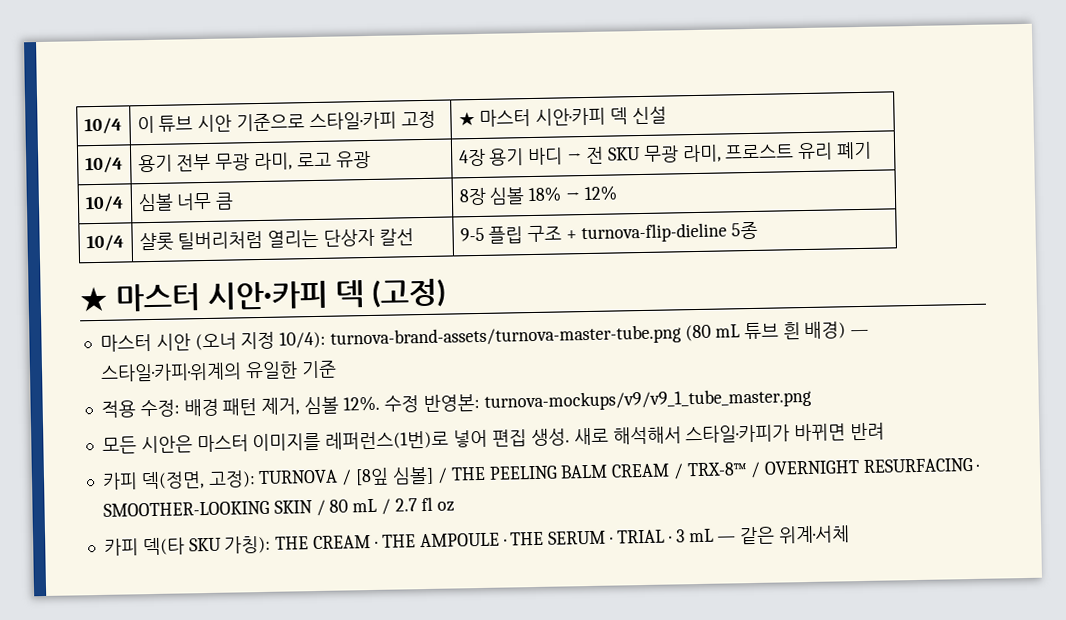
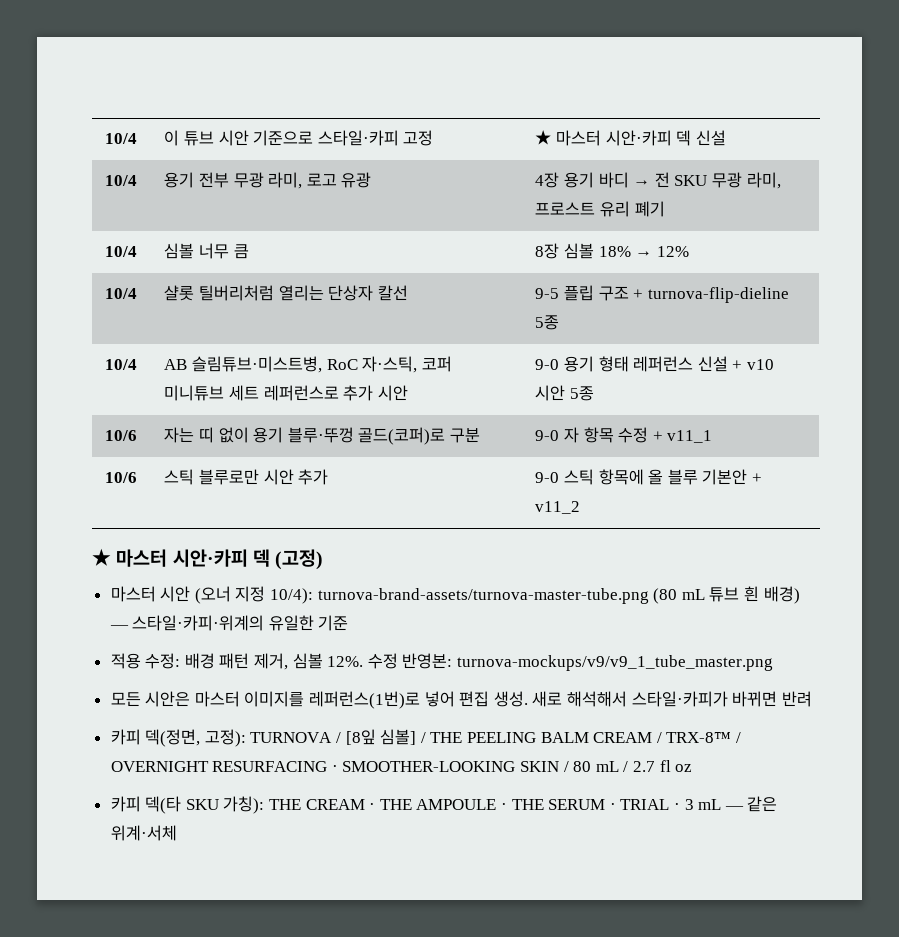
+ 10/4 | AB 슬림튜브·미스트병, RoC 자·스틱, 코퍼 미니튜브 세트 레퍼런스로 추가 시안 | 9-0 용기 형태 레퍼런스 신설 + v10 시안 5종
+ 10/6 | 자는 띠 없이 용기 블루·뚜껑 골드(코퍼)로 구분 | 9-0 자 항목 수정 + v11_1
+ 10/6 | 스틱 블루로만 시안 추가 | 9-0 스틱 항목에 올 블루 기본안 + v11_2

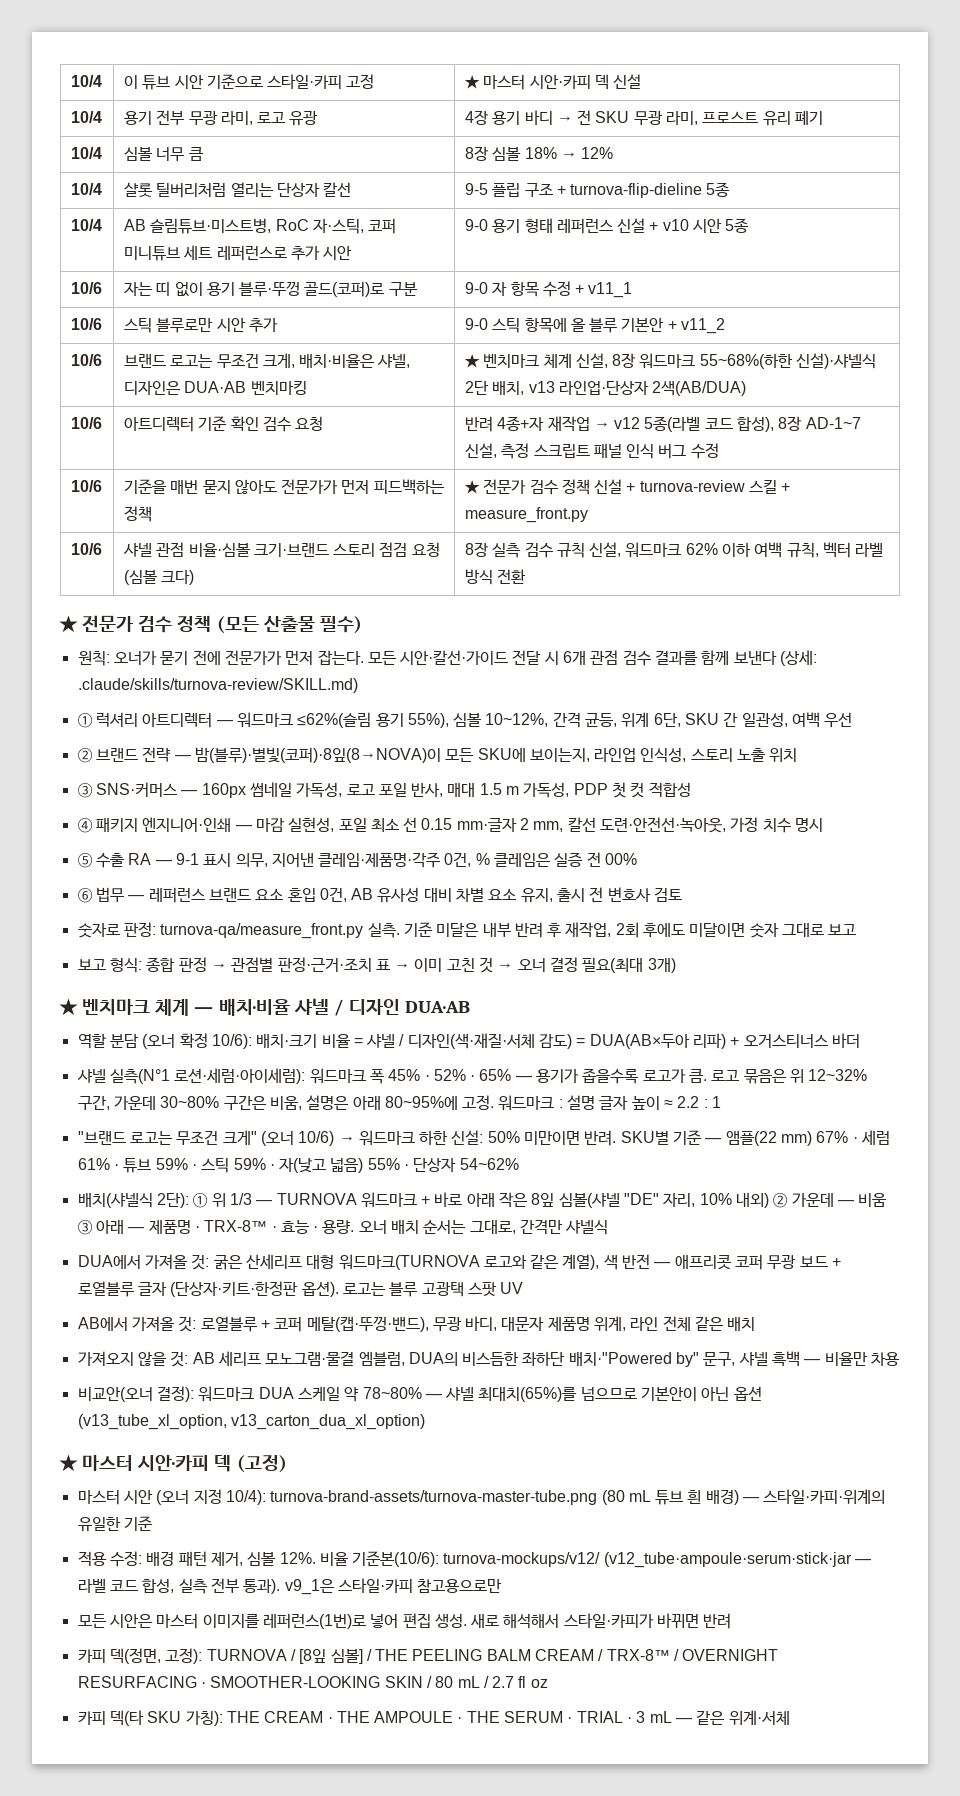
+ 10/6 | 브랜드 로고는 무조건 크게, 배치·비율은 샤넬, 디자인은 DUA·AB 벤치마킹 | ★ 벤치마크 체계 신설, 8장 워드마크 55~68%(하한 신설)·샤넬식 2단 배치, v13 라인업·단상자 2색(AB/DUA)
+ 10/6 | 아트디렉터 기준 확인 검수 요청 | 반려 4종+자 재작업 → v12 5종(라벨 코드 합성), 8장 AD-1~7 신설, 측정 스크립트 패널 인식 버그 수정
+ 10/6 | 기준을 매번 묻지 않아도 전문가가 먼저 피드백하는 정책 | ★ 전문가 검수 정책 신설 + turnova-review 스킬 + measure_front.py
+ 10/6 | 샤넬 관점 비율·심볼 크기·브랜드 스토리 점검 요청 (심볼 크다) | 8장 실측 검수 규칙 신설, 워드마크 62% 이하 여백 규칙, 벡터 라벨 방식 전환
+ ★ 전문가 검수 정책 (모든 산출물 필수)
+ 원칙: 오너가 묻기 전에 전문가가 먼저 잡는다. 모든 시안·칼선·가이드 전달 시 6개 관점 검수 결과를 함께 보낸다 (상세: .claude/skills/turnova-review/SKILL.md)
+ ① 럭셔리 아트디렉터 — 워드마크 ≤62%(슬림 용기 55%), 심볼 10~12%, 간격 균등, 위계 6단, SKU 간 일관성, 여백 우선
+ ② 브랜드 전략 — 밤(블루)·별빛(코퍼)·8잎(8→NOVA)이 모든 SKU에 보이는지, 라인업 인식성, 스토리 노출 위치
+ ③ SNS·커머스 — 160px 썸네일 가독성, 로고 포일 반사, 매대 1.5 m 가독성, PDP 첫 컷 적합성
+ ④ 패키지 엔지니어·인쇄 — 마감 실현성, 포일 최소 선 0.15 mm·글자 2 mm, 칼선 도련·안전선·녹아웃, 가정 치수 명시
+ ⑤ 수출 RA — 9-1 표시 의무, 지어낸 클레임·제품명·각주 0건, % 클레임은 실증 전 00%
+ ⑥ 법무 — 레퍼런스 브랜드 요소 혼입 0건, AB 유사성 대비 차별 요소 유지, 출시 전 변호사 검토
+ 숫자로 판정: turnova-qa/measure_front.py 실측. 기준 미달은 내부 반려 후 재작업, 2회 후에도 미달이면 숫자 그대로 보고
+ 보고 형식: 종합 판정 → 관점별 판정·근거·조치 표 → 이미 고친 것 → 오너 결정 필요(최대 3개)
+ ★ 벤치마크 체계 — 배치·비율 샤넬 / 디자인 DUA·AB
+ 역할 분담 (오너 확정 10/6): 배치·크기 비율 = 샤넬 / 디자인(색·재질·서체 감도) = DUA(AB×두아 리파) + 오거스티너스 바더
+ 샤넬 실측(N°1 로션·세럼·아이세럼): 워드마크 폭 45% · 52% · 65% — 용기가 좁을수록 로고가 큼. 로고 묶음은 위 12~32% 구간, 가운데 30~80% 구간은 비움, 설명은 아래 80~95%에 고정. 워드마크 : 설명 글자 높이 ≈ 2.2 : 1
+ "브랜드 로고는 무조건 크게" (오너 10/6) → 워드마크 하한 신설: 50% 미만이면 반려. SKU별 기준 — 앰플(22 mm) 67% · 세럼 61% · 튜브 59% · 스틱 59% · 자(낮고 넓음) 55% · 단상자 54~62%
+ 배치(샤넬식 2단): ① 위 1/3 — TURNOVA 워드마크 + 바로 아래 작은 8잎 심볼(샤넬 "DE" 자리, 10% 내외) ② 가운데 — 비움 ③ 아래 — 제품명 · TRX-8™ · 효능 · 용량. 오너 배치 순서는 그대로, 간격만 샤넬식
+ DUA에서 가져올 것: 굵은 산세리프 대형 워드마크(TURNOVA 로고와 같은 계열), 색 반전 — 애프리콧 코퍼 무광 보드 + 로열블루 글자 (단상자·키트·한정판 옵션). 로고는 블루 고광택 스팟 UV
+ AB에서 가져올 것: 로열블루 + 코퍼 메탈(캡·뚜껑·밴드), 무광 바디, 대문자 제품명 위계, 라인 전체 같은 배치
+ 가져오지 않을 것: AB 세리프 모노그램·물결 엠블럼, DUA의 비스듬한 좌하단 배치·"Powered by" 문구, 샤넬 흑백 — 비율만 차용
+ 비교안(오너 결정): 워드마크 DUA 스케일 약 78~80% — 샤넬 최대치(65%)를 넘으므로 기본안이 아닌 옵션 (v13_tube_xl_option, v13_carton_dua_xl_option)
- 수정 반영본: turnova-mockups/v9/v9_1_tube_master.png
+ 비율 기준본(10/6): turnova-mockups/v12/ (v12_tube·ampoule·serum·stick·jar — 라벨 코드 합성, 실측 전부 통과). v9_1은 스타일·카피 참고용으로만

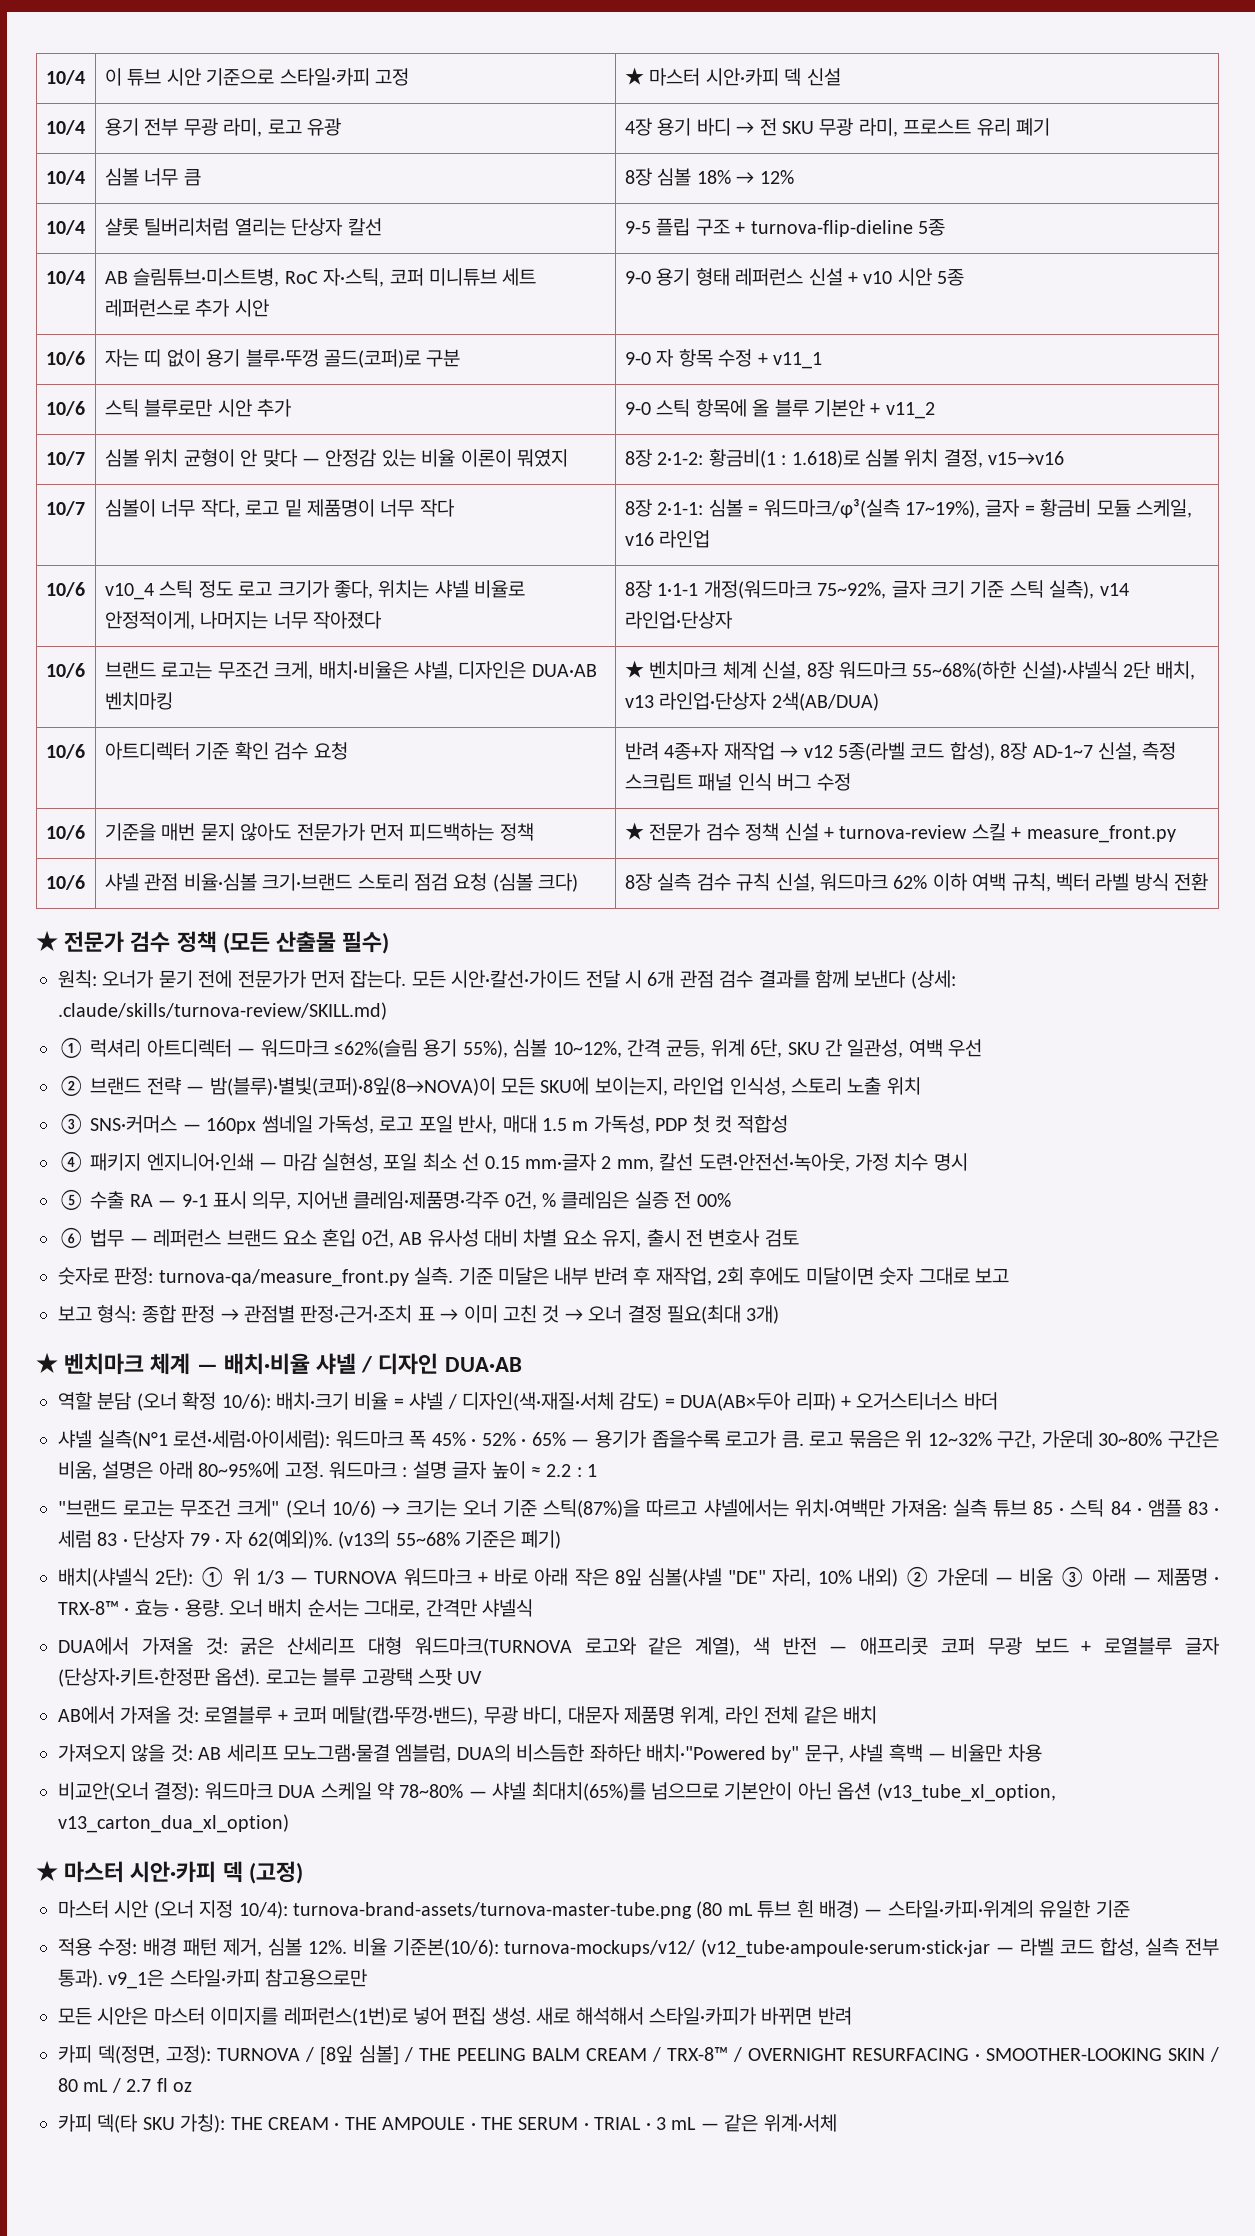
+ 10/7 | 심볼 위치 균형이 안 맞다 — 안정감 있는 비율 이론이 뭐였지 | 8장 2·1-2: 황금비(1 : 1.618)로 심볼 위치 결정, v15→v16
+ 10/7 | 심볼이 너무 작다, 로고 밑 제품명이 너무 작다 | 8장 2·1-1: 심볼 = 워드마크/φ³(실측 17~19%), 글자 = 황금비 모듈 스케일, v16 라인업
+ 10/6 | v10_4 스틱 정도 로고 크기가 좋다, 위치는 샤넬 비율로 안정적이게, 나머지는 너무 작아졌다 | 8장 1·1-1 개정(워드마크 75~92%, 글자 크기 기준 스틱 실측), v14 라인업·단상자
- "브랜드 로고는 무조건 크게" (오너 10/6) → 워드마크 하한 신설: 50% 미만이면 반려. SKU별 기준 — 앰플(22 mm) 67% · 세럼 61% · 튜브 59% · 스틱 59% · 자(낮고 넓음) 55% · 단상자 54~62%
+ "브랜드 로고는 무조건 크게" (오너 10/6) → 크기는 오너 기준 스틱(87%)을 따르고 샤넬에서는 위치·여백만 가져옴: 실측 튜브 85 · 스틱 84 · 앰플 83 · 세럼 83 · 단상자 79 · 자 62(예외)%. (v13의 55~68% 기준은 폐기)

